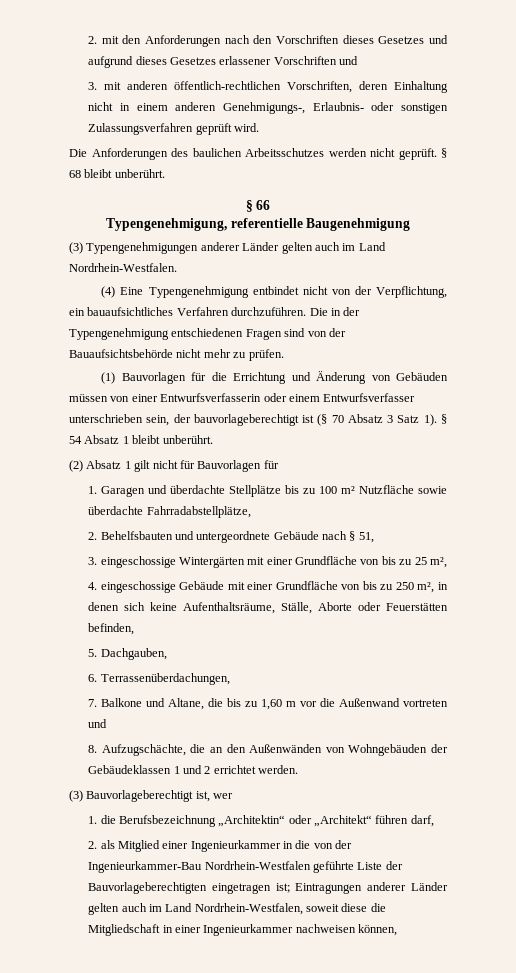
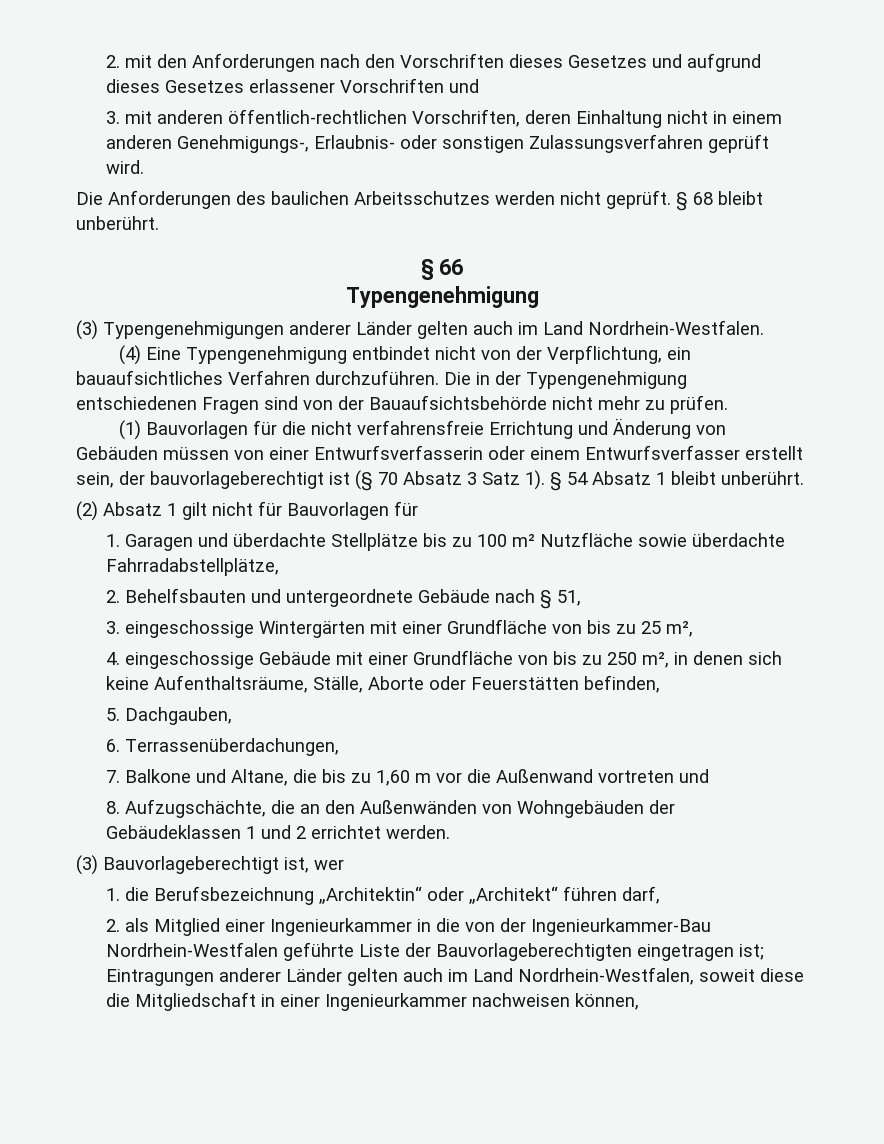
  § 66
- Typengenehmigung, referentielle Baugenehmigung
+ Typengenehmigung
- (1) Bauvorlagen für die Errichtung und Änderung von Gebäuden müssen von einer Entwurfsverfasserin oder einem Entwurfsverfasser unterschrieben sein, der bauvorlageberechtigt ist (§ 70 Absatz 3 Satz 1).
+ (1) Bauvorlagen für die nicht verfahrensfreie Errichtung und Änderung von Gebäuden müssen von einer Entwurfsverfasserin oder einem Entwurfsverfasser erstellt sein, der bauvorlageberechtigt ist (§ 70 Absatz 3 Satz 1).

